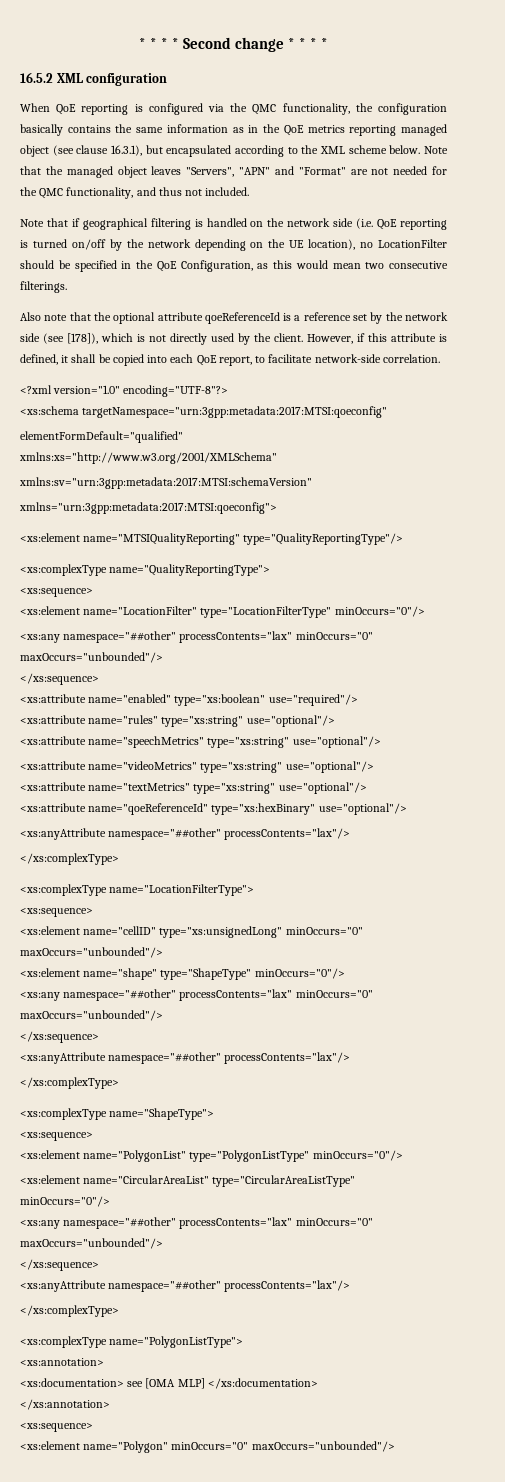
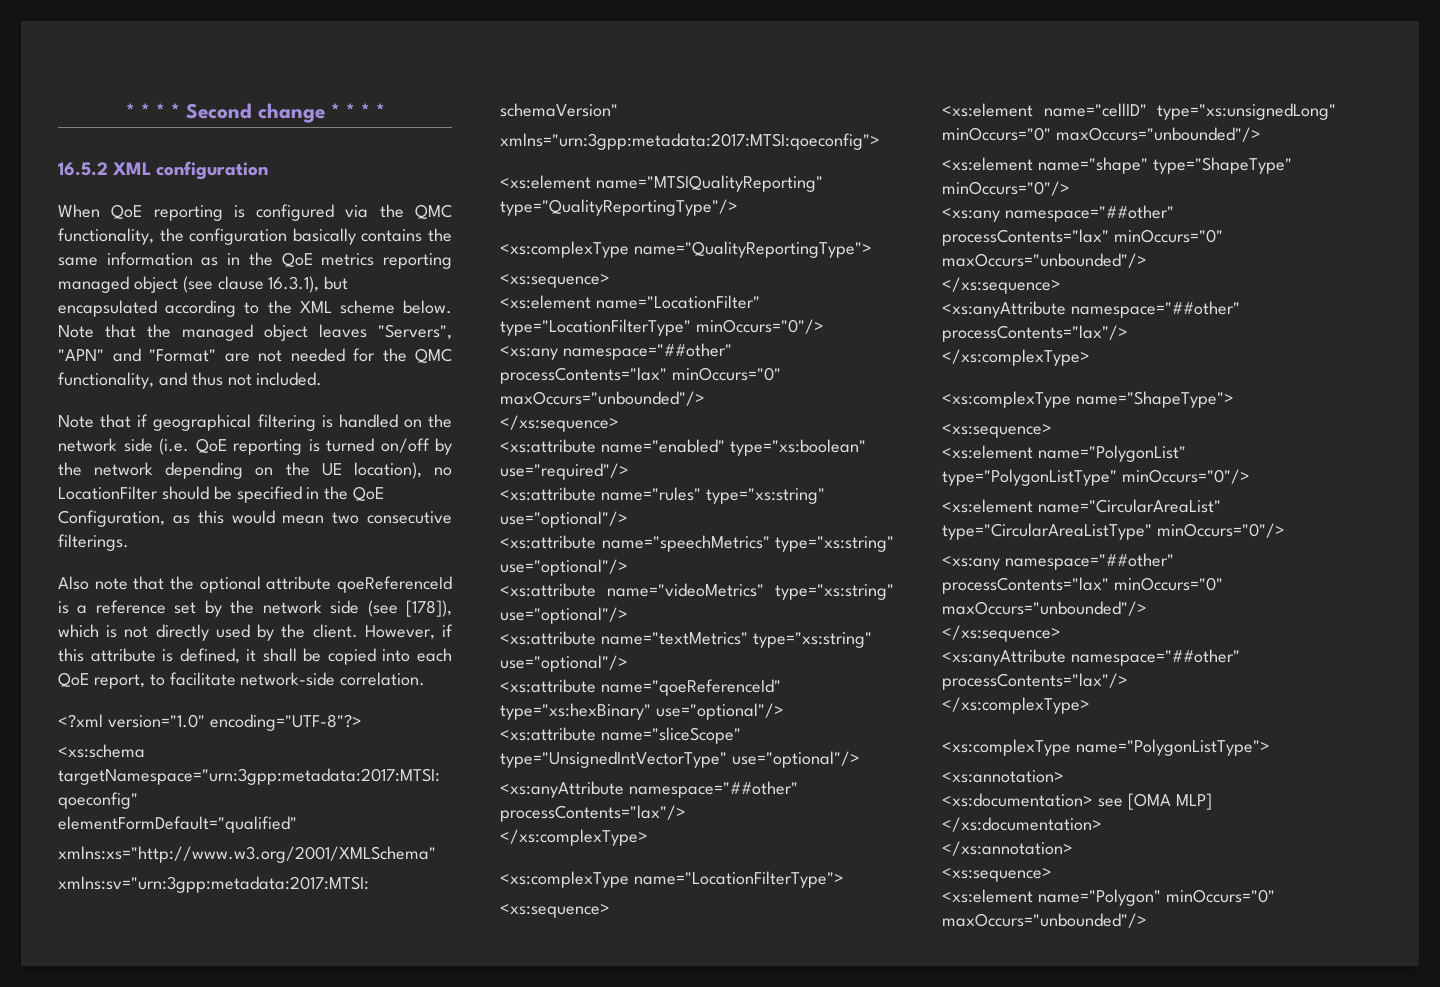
+ <xs:attribute name="sliceScope" type="UnsignedIntVectorType" use="optional"/>

